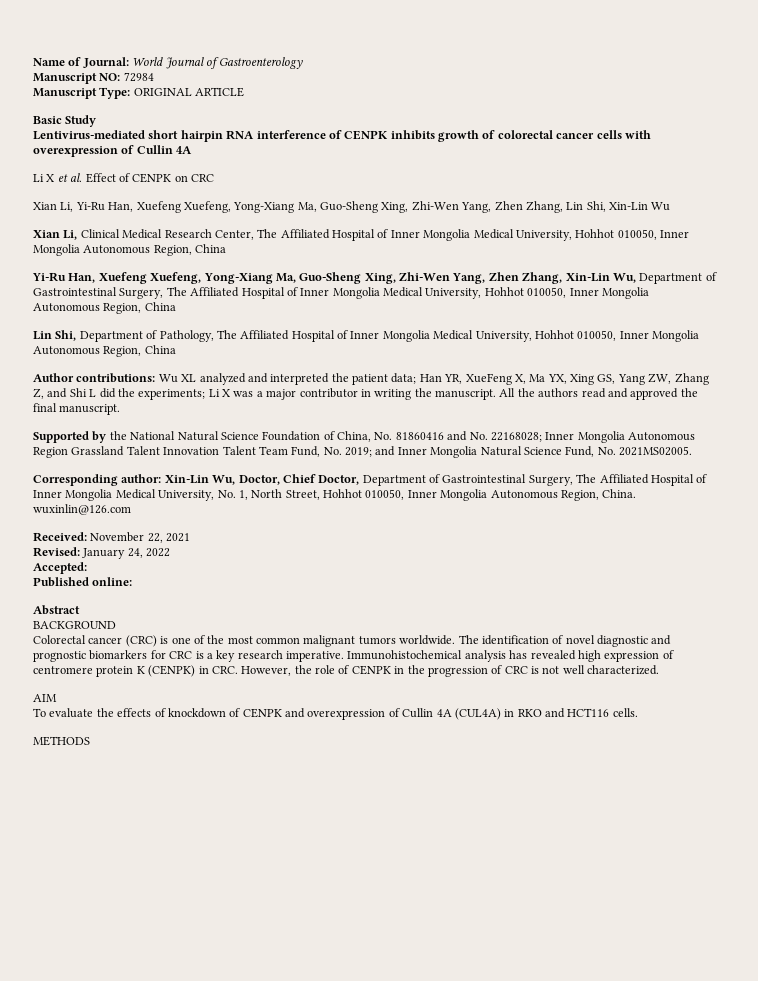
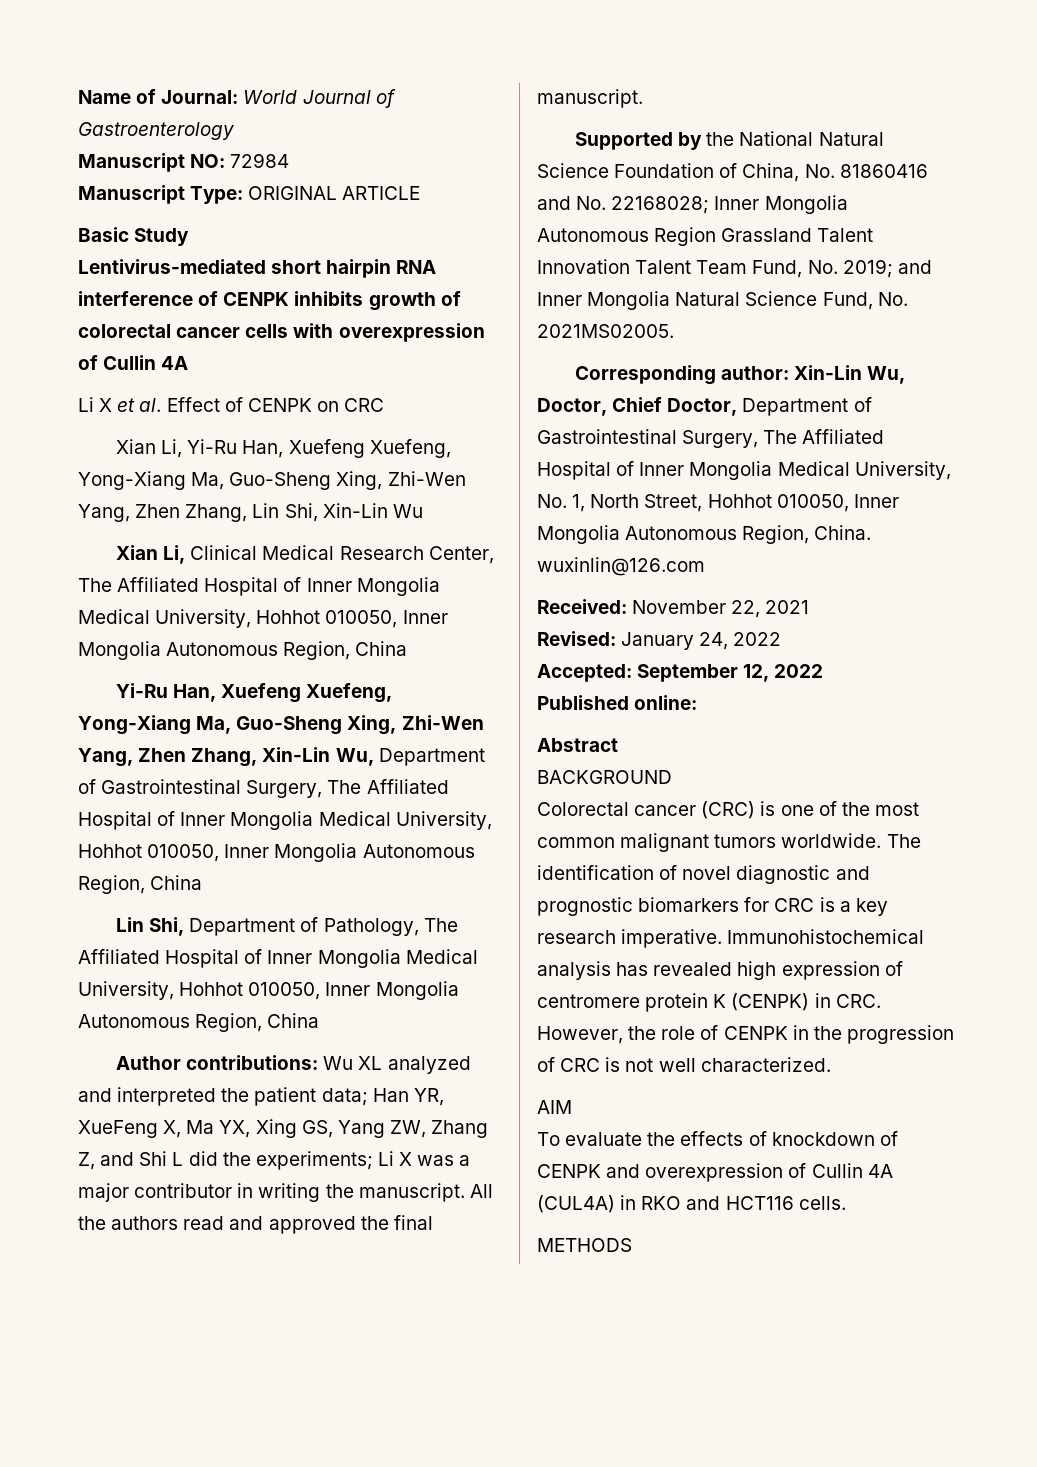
- Accepted:
+ Accepted: September 12, 2022

